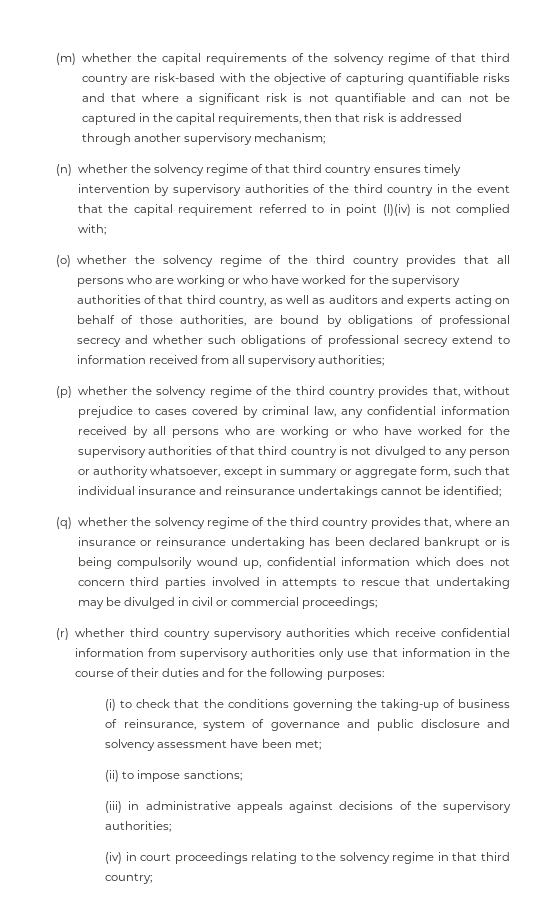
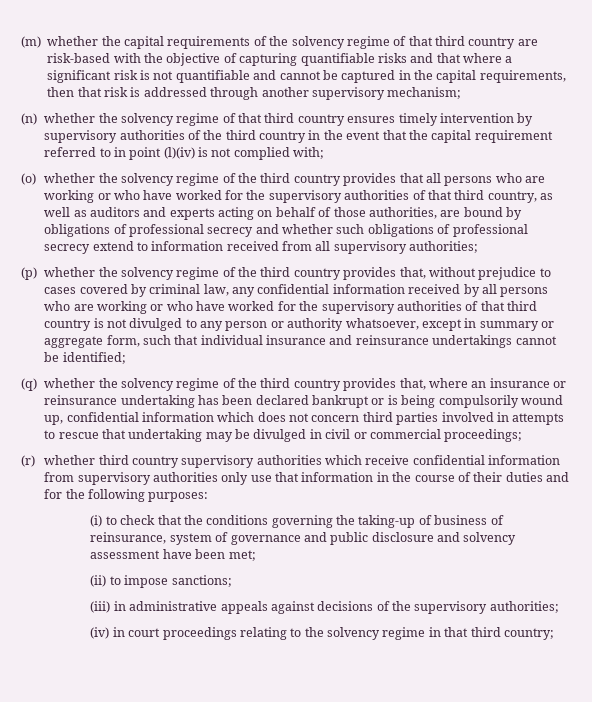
- (m) whether the capital requirements of the solvency regime of that third country are risk-based with the objective of capturing quantifiable risks and that where a significant risk is not quantifiable and can not be captured in the capital requirements, then that risk is addressed through another supervisory mechanism;
+ (m) whether the capital requirements of the solvency regime of that third country are risk-based with the objective of capturing quantifiable risks and that where a significant risk is not quantifiable and cannot be captured in the capital requirements, then that risk is addressed through another supervisory mechanism;

